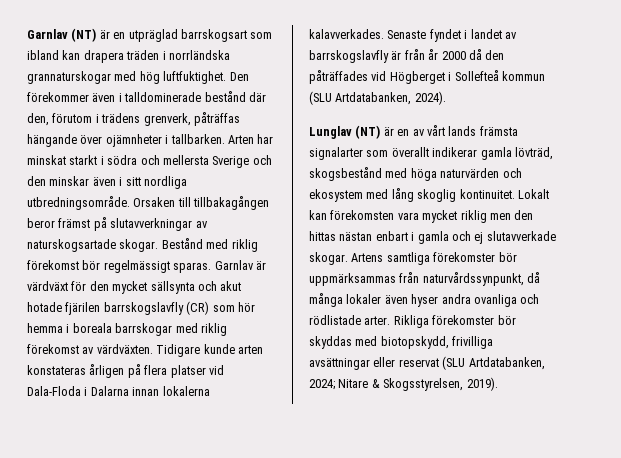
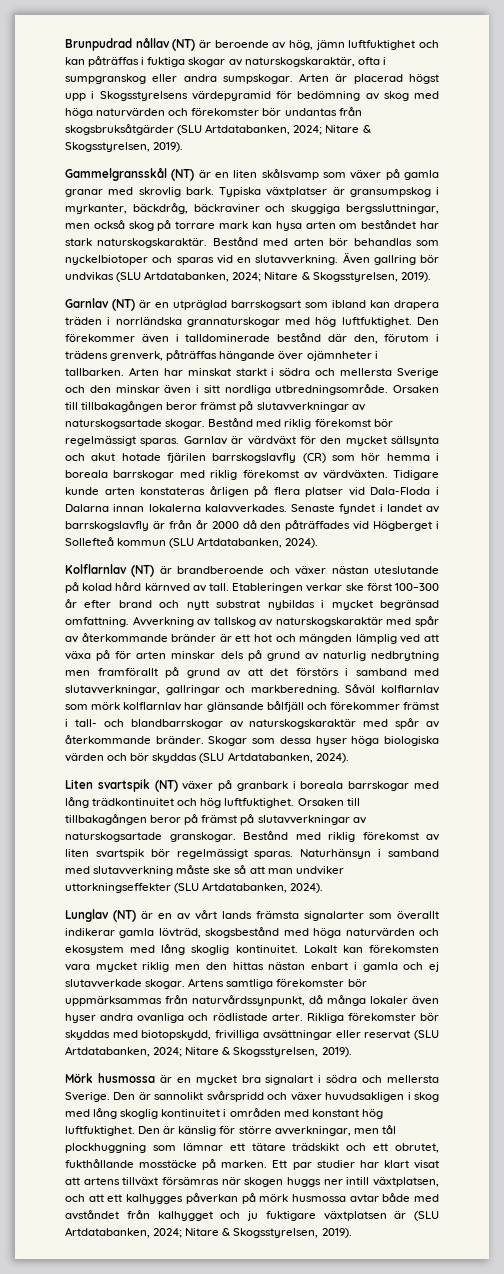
+ Brunpudrad nållav (NT) är beroende av hög, jämn luftfuktighet och kan påträffas i fuktiga skogar av naturskogskaraktär, ofta i sumpgranskog eller andra sumpskogar. Arten är placerad högst upp i Skogsstyrelsens värdepyramid för bedömning av skog med höga naturvärden och förekomster bör undantas från skogsbruksåtgärder (SLU Artdatabanken, 2024; Nitare & Skogsstyrelsen, 2019).
+ Gammelgransskål (NT) är en liten skålsvamp som växer på gamla granar med skrovlig bark. Typiska växtplatser är gransumpskog i myrkanter, bäckdråg, bäckraviner och skuggiga bergssluttningar, men också skog på torrare mark kan hysa arten om beståndet har stark naturskogskaraktär. Bestånd med arten bör behandlas som nyckelbiotoper och sparas vid en slutavverkning. Även gallring bör undvikas (SLU Artdatabanken, 2024; Nitare & Skogsstyrelsen, 2019).
+ Kolflarnlav (NT) är brandberoende och växer nästan uteslutande på kolad hård kärnved av tall. Etableringen verkar ske först 100–300 år efter brand och nytt substrat nybildas i mycket begränsad omfattning. Avverkning av tallskog av naturskogskaraktär med spår av återkommande bränder är ett hot och mängden lämplig ved att växa på för arten minskar dels på grund av naturlig nedbrytning men framförallt på grund av att det förstörs i samband med slutavverkningar, gallringar och markberedning. Såväl kolflarnlav som mörk kolflarnlav har glänsande bålfjäll och förekommer främst i tall- och blandbarrskogar av naturskogskaraktär med spår av återkommande bränder. Skogar som dessa hyser höga biologiska värden och bör skyddas (SLU Artdatabanken, 2024).
+ Liten svartspik (NT) växer på granbark i boreala barrskogar med lång trädkontinuitet och hög luftfuktighet. Orsaken till tillbakagången beror på främst på slutavverkningar av naturskogsartade granskogar. Bestånd med riklig förekomst av liten svartspik bör regelmässigt sparas. Naturhänsyn i samband med slutavverkning måste ske så att man undviker uttorkningseffekter (SLU Artdatabanken, 2024).
+ Mörk husmossa är en mycket bra signalart i södra och mellersta Sverige. Den är sannolikt svårspridd och växer huvudsakligen i skog med lång skoglig kontinuitet i områden med konstant hög luftfuktighet. Den är känslig för större avverkningar, men tål plockhuggning som lämnar ett tätare trädskikt och ett obrutet, fukthållande mosstäcke på marken. Ett par studier har klart visat att artens tillväxt försämras när skogen huggs ner intill växtplatsen, och att ett kalhygges påverkan på mörk husmossa avtar både med avståndet från kalhygget och ju fuktigare växtplatsen är (SLU Artdatabanken, 2024; Nitare & Skogsstyrelsen, 2019).

